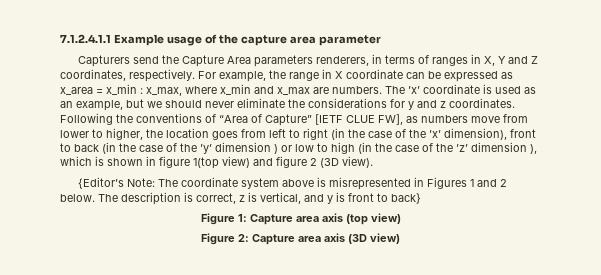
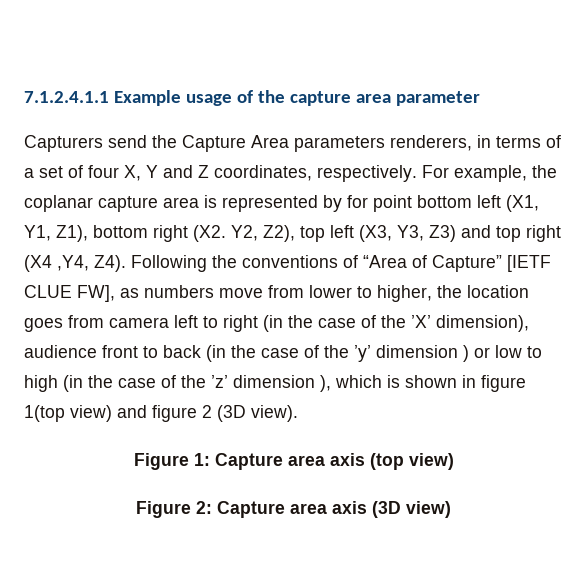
- Capturers send the Capture Area parameters renderers, in terms of ranges in X, Y and Z coordinates, respectively.
+ Capturers send the Capture Area parameters renderers, in terms of a set of four X, Y and Z coordinates, respectively.
- For example, the range in X coordinate can be expressed as x_area = x_min : x_max, where x_min and x_max are numbers. The ’x’ coordinate is used as an example, but we should never eliminate the considerations for y and z coordinates. Following the conventions of “Area of Capture” [IETF CLUE FW], as numbers move from lower to higher, the location goes from left to right (in the case of the ’x’ dimension), front to back (in the case of the ’y’ dimension ) or low to high (in the case of the ’z’ dimension ), which is shown in figure 1(top view) and figure 2 (3D view).
+ For example, the coplanar capture area is represented by for point bottom left (X1, Y1, Z1), bottom right (X2. Y2, Z2), top left (X3, Y3, Z3) and top right (X4 ,Y4, Z4). Following the conventions of “Area of Capture” [IETF CLUE FW], as numbers move from lower to higher, the location goes from camera left to right (in the case of the ’X’ dimension), audience front to back (in the case of the ’y’ dimension ) or low to high (in the case of the ’z’ dimension ), which is shown in figure 1(top view) and figure 2 (3D view).
- {Editor’s Note: The coordinate system above is misrepresented in Figures 1 and 2 below. The description is correct, z is vertical, and y is front to back}

